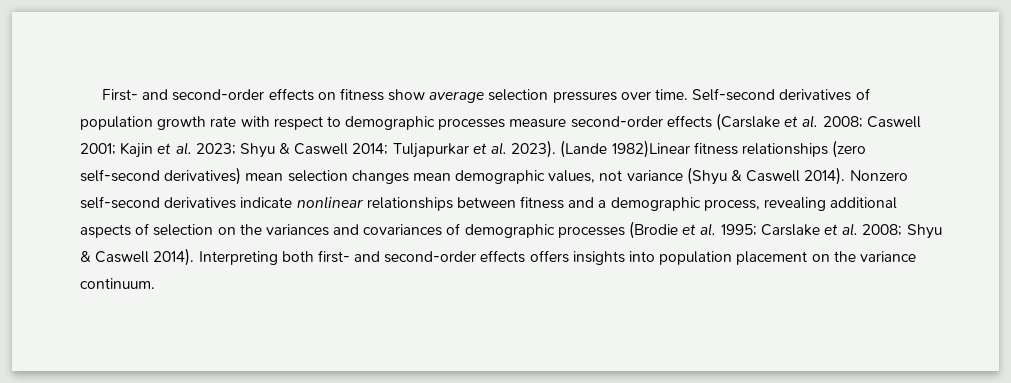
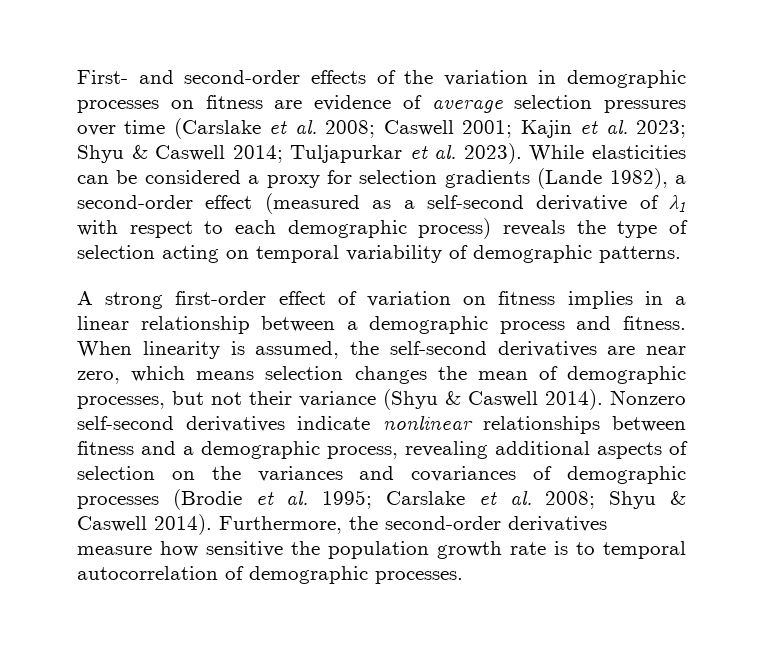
- First- and second-order effects on fitness show average selection pressures over time. Self-second derivatives of population growth rate with respect to demographic processes measure second-order effects (Carslake et al. 2008; Caswell 2001; Kajin et al. 2023; Shyu & Caswell 2014; Tuljapurkar et al. 2023).
+ First- and second-order effects of the variation in demographic processes on fitness are evidence of average selection pressures over time (Carslake et al. 2008; Caswell 2001; Kajin et al. 2023; Shyu & Caswell 2014; Tuljapurkar et al. 2023).
- (Lande 1982)Linear fitness relationships (zero self-second derivatives) mean selection changes mean demographic values, not variance (Shyu & Caswell 2014).
+ While elasticities can be considered a proxy for selection gradients (Lande 1982), a second-order effect (measured as a self-second derivative of λ1 with respect to each demographic process) reveals the type of selection acting on temporal variability of demographic patterns.
+ A strong first-order effect of variation on fitness implies in a linear relationship between a demographic process and fitness. When linearity is assumed, the self-second derivatives are near zero, which means selection changes the mean of demographic processes, but not their variance (Shyu & Caswell 2014).
- Interpreting both first- and second-order effects offers insights into population placement on the variance continuum.
+ Furthermore, the second-order derivatives measure how sensitive the population growth rate is to temporal autocorrelation of demographic processes.

